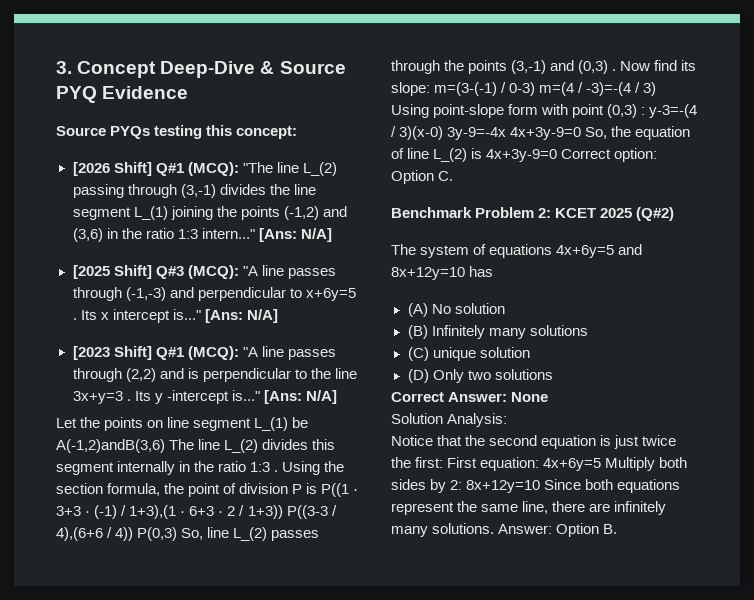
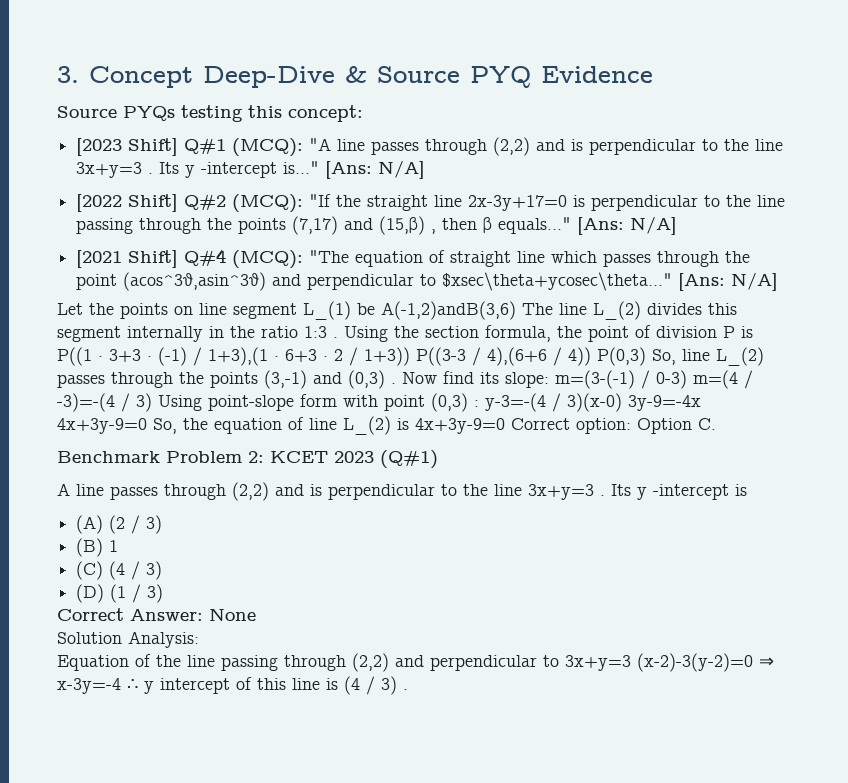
- [2026 Shift] Q#1 (MCQ): "The line L_(2) passing through (3,-1) divides the line segment L_(1) joining the points (-1,2) and (3,6) in the ratio 1:3 intern..." [Ans: N/A]
- [2025 Shift] Q#3 (MCQ): "A line passes through (-1,-3) and perpendicular to x+6y=5 . Its x intercept is..." [Ans: N/A]
+ [2022 Shift] Q#2 (MCQ): "If the straight line 2x-3y+17=0 is perpendicular to the line passing through the points (7,17) and (15,β) , then β equals..." [Ans: N/A]
+ [2021 Shift] Q#4 (MCQ): "The equation of straight line which passes through the point (acos^3θ,asin^3θ) and perpendicular to $xsec\theta+ycosec\theta..." [Ans: N/A]
- Benchmark Problem 2: KCET 2025 (Q#2)
- The system of equations 4x+6y=5 and 8x+12y=10 has
- (A) No solution
- (B) Infinitely many solutions
- (C) unique solution
- (D) Only two solutions
+ Benchmark Problem 2: KCET 2023 (Q#1)
+ A line passes through (2,2) and is perpendicular to the line 3x+y=3 . Its y -intercept is
+ (A) (2 / 3)
+ (B) 1
+ (C) (4 / 3)
+ (D) (1 / 3)
- Notice that the second equation is just twice the first: First equation: 4x+6y=5 Multiply both sides by 2: 8x+12y=10 Since both equations represent the same line, there are infinitely many solutions. Answer: Option B.
+ Equation of the line passing through (2,2) and perpendicular to 3x+y=3 (x-2)-3(y-2)=0 ⇒ x-3y=-4 ∴ y intercept of this line is (4 / 3) .

